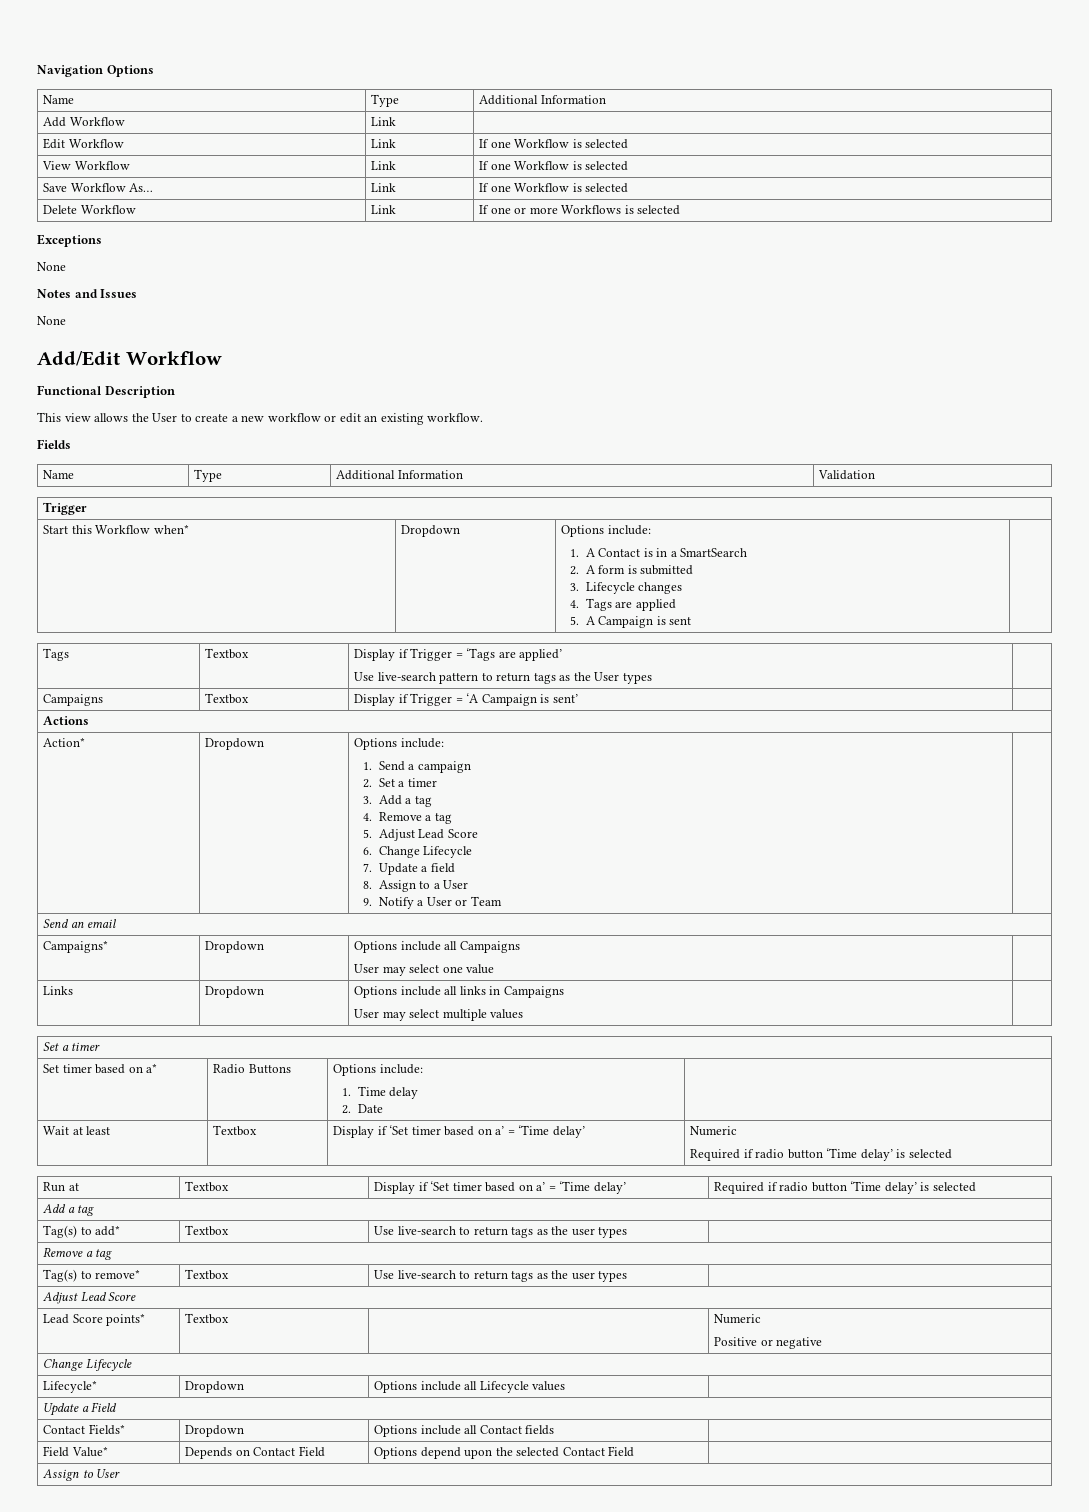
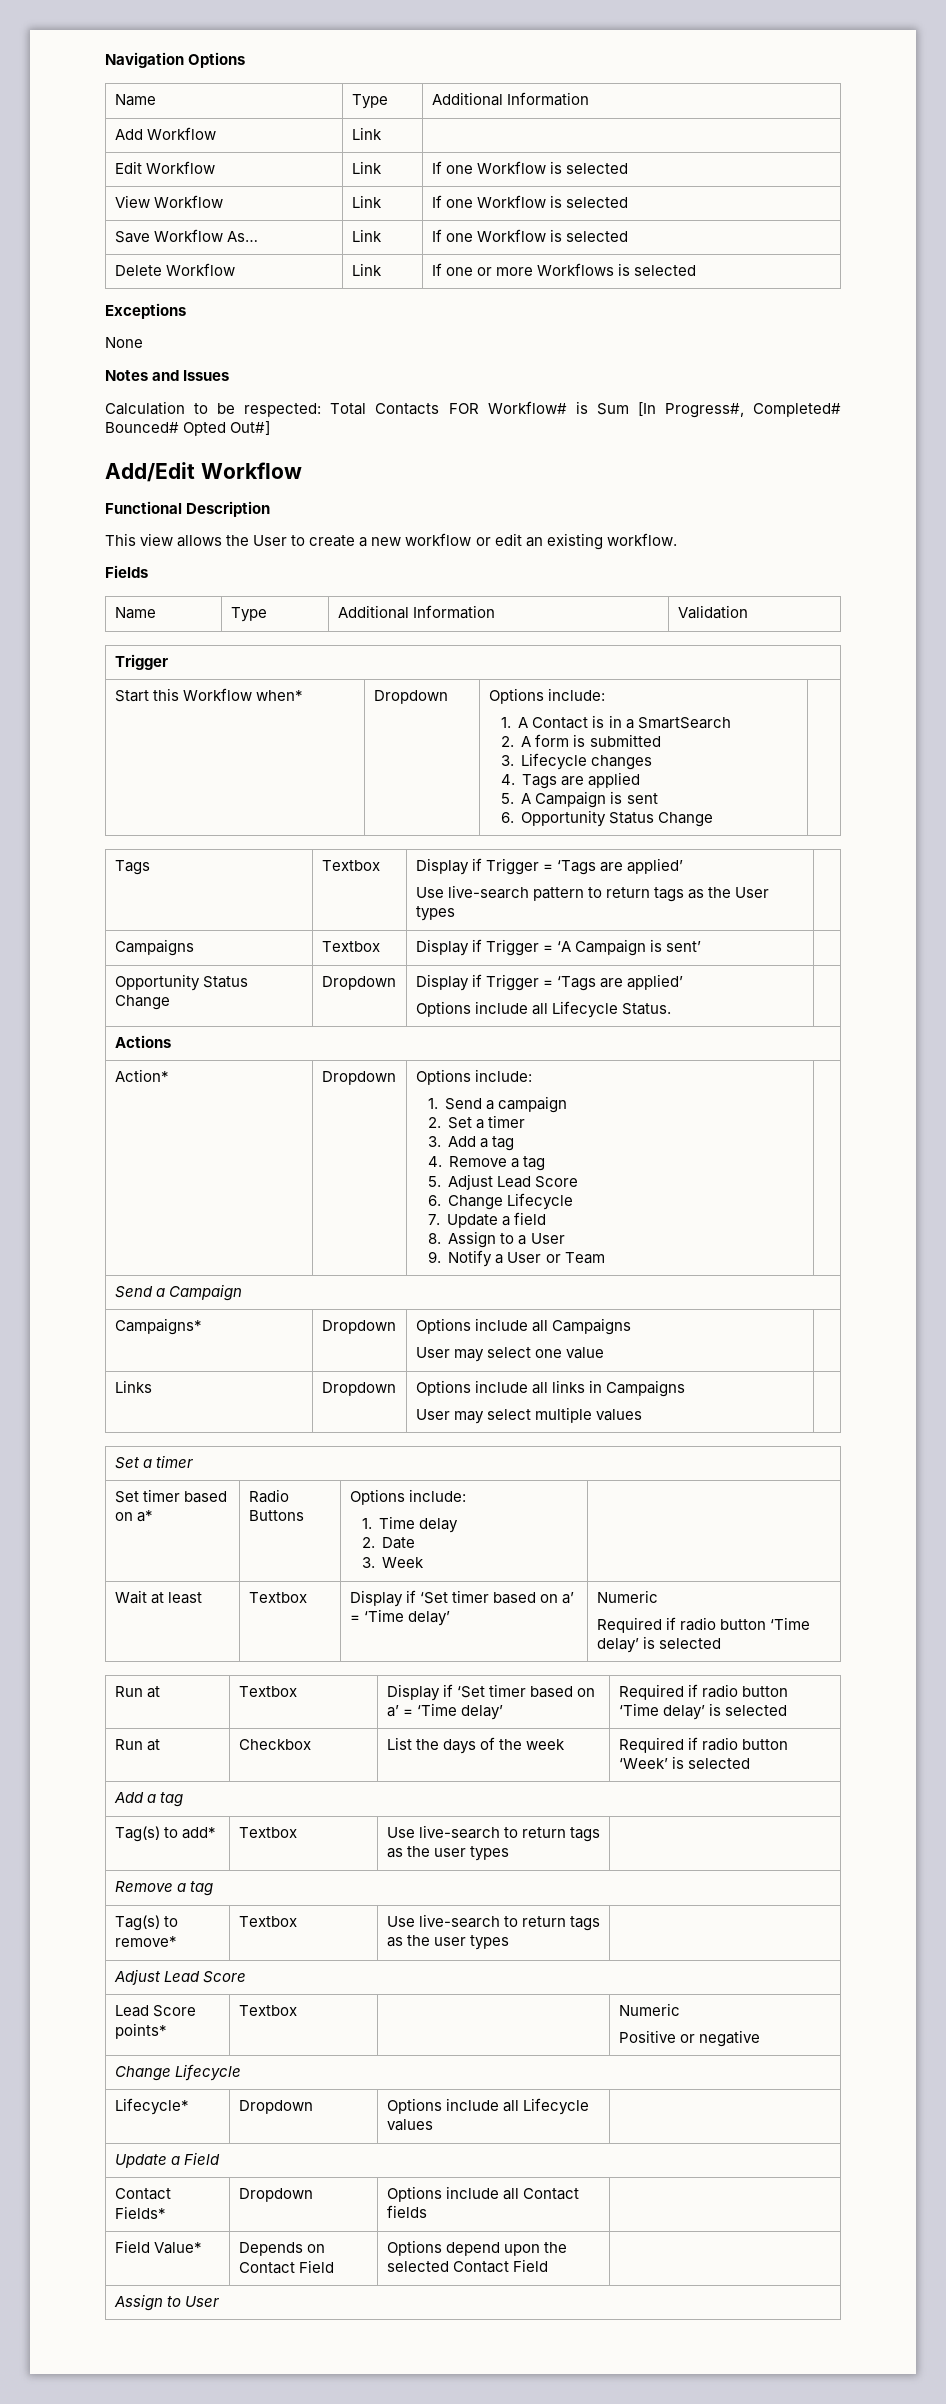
  Notes and Issues
- None
+ Calculation to be respected: Total Contacts FOR Workflow# is Sum [In Progress#, Completed# Bounced# Opted Out#]
  Start this Workflow when* | Dropdown | Options include:
  1. A Contact is in a SmartSearch
  2. A form is submitted
  3. Lifecycle changes
  4. Tags are applied
- 5. A Campaign is sent |
+ 5. A Campaign is sent
+ 6. Opportunity Status Change |
+ Opportunity Status Change | Dropdown | Display if Trigger = ‘Tags are applied’
+ Options include all Lifecycle Status. |
- Send an email
+ Send a Campaign
  Set timer based on a* | Radio Buttons | Options include:
  1. Time delay
- 2. Date |
+ 2. Date
+ 3. Week |
+ Run at | Checkbox | List the days of the week | Required if radio button ‘Week’ is selected

